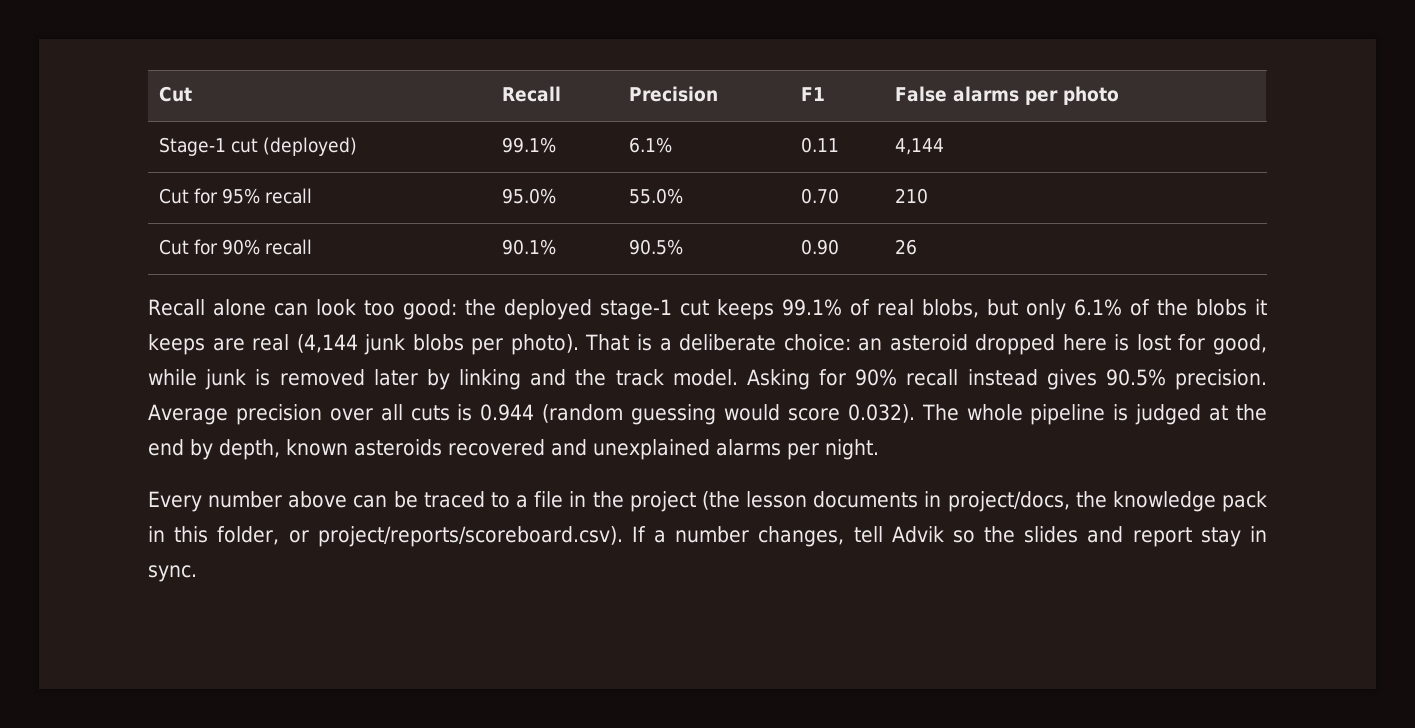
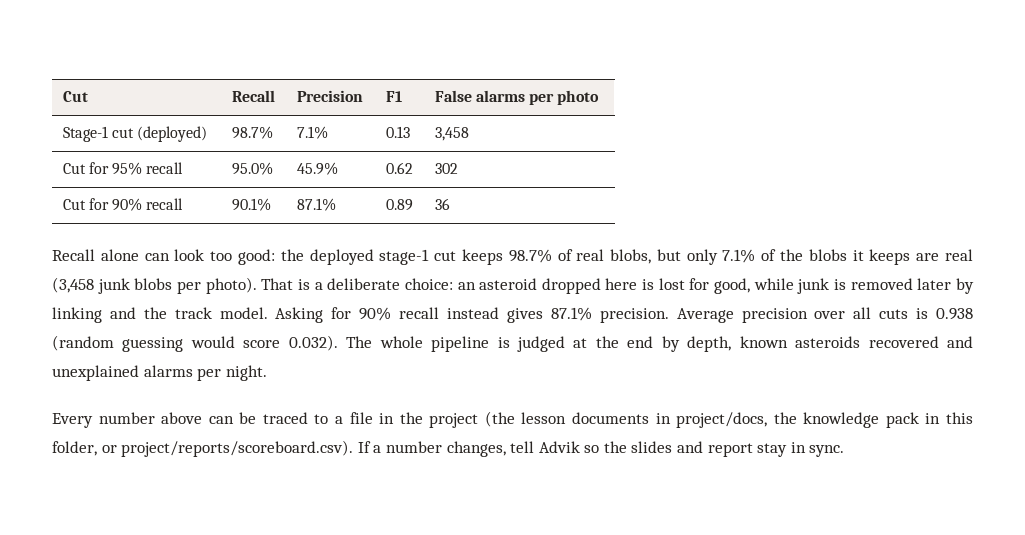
- Stage-1 cut (deployed) | 99.1% | 6.1% | 0.11 | 4,144
+ Stage-1 cut (deployed) | 98.7% | 7.1% | 0.13 | 3,458
- Cut for 95% recall | 95.0% | 55.0% | 0.70 | 210
+ Cut for 95% recall | 95.0% | 45.9% | 0.62 | 302
- Cut for 90% recall | 90.1% | 90.5% | 0.90 | 26
+ Cut for 90% recall | 90.1% | 87.1% | 0.89 | 36
- Recall alone can look too good: the deployed stage-1 cut keeps 99.1% of real blobs, but only 6.1% of the blobs it keeps are real (4,144 junk blobs per photo).
+ Recall alone can look too good: the deployed stage-1 cut keeps 98.7% of real blobs, but only 7.1% of the blobs it keeps are real (3,458 junk blobs per photo).
- Asking for 90% recall instead gives 90.5% precision.
+ Asking for 90% recall instead gives 87.1% precision.
- Average precision over all cuts is 0.944 (random guessing would score 0.032). The whole pipeline is judged at the end by depth, known asteroids recovered and unexplained alarms per night.
+ Average precision over all cuts is 0.938 (random guessing would score 0.032). The whole pipeline is judged at the end by depth, known asteroids recovered and unexplained alarms per night.

